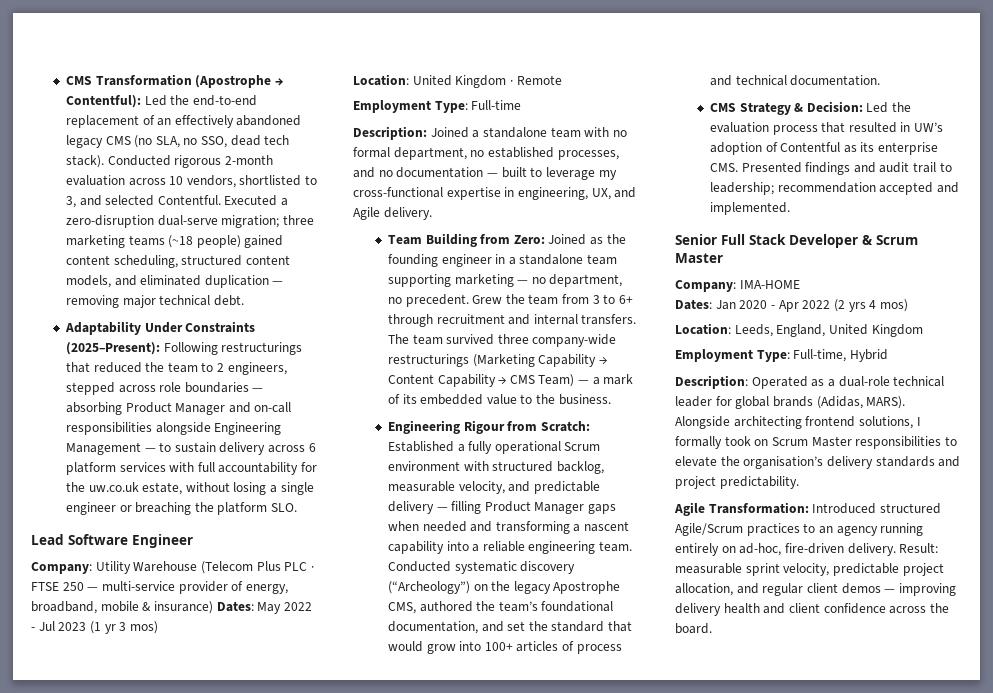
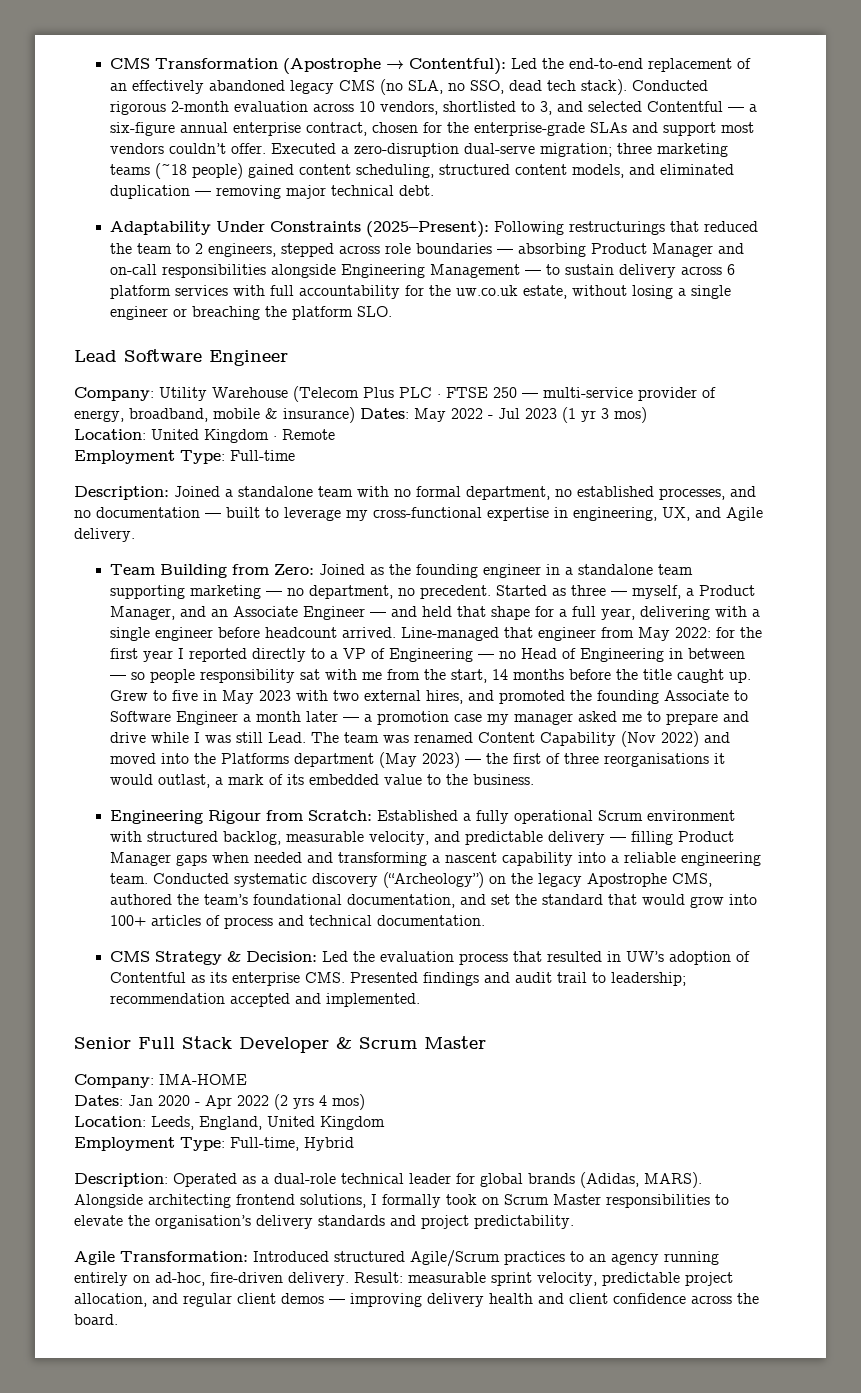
- Conducted rigorous 2-month evaluation across 10 vendors, shortlisted to 3, and selected Contentful.
+ Conducted rigorous 2-month evaluation across 10 vendors, shortlisted to 3, and selected Contentful — a six-figure annual enterprise contract, chosen for the enterprise-grade SLAs and support most vendors couldn’t offer.
- Grew the team from 3 to 6+ through recruitment and internal transfers. The team survived three company-wide restructurings (Marketing Capability → Content Capability → CMS Team) — a mark of its embedded value to the business.
+ Started as three — myself, a Product Manager, and an Associate Engineer — and held that shape for a full year, delivering with a single engineer before headcount arrived. Line-managed that engineer from May 2022: for the first year I reported directly to a VP of Engineering — no Head of Engineering in between — so people responsibility sat with me from the start, 14 months before the title caught up. Grew to five in May 2023 with two external hires, and promoted the founding Associate to Software Engineer a month later — a promotion case my manager asked me to prepare and drive while I was still Lead. The team was renamed Content Capability (Nov 2022) and moved into the Platforms department (May 2023) — the first of three reorganisations it would outlast, a mark of its embedded value to the business.

